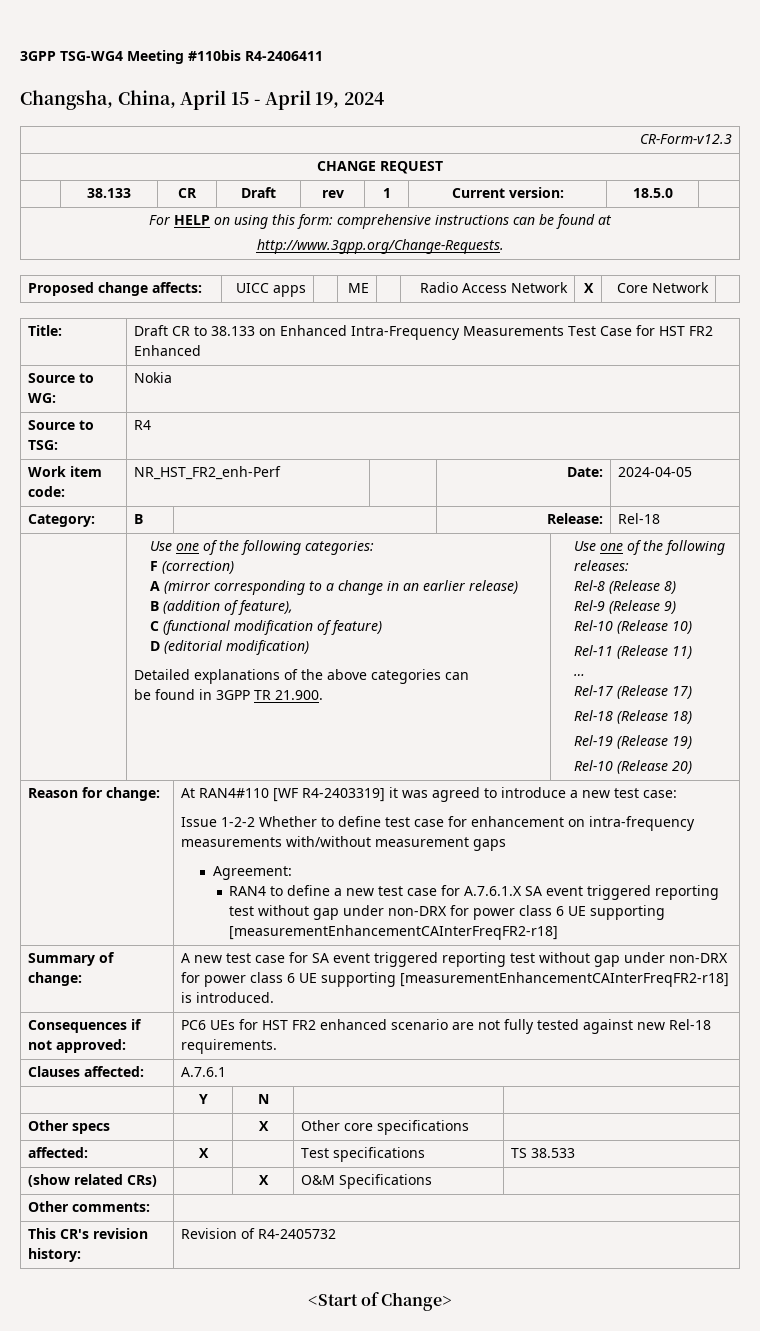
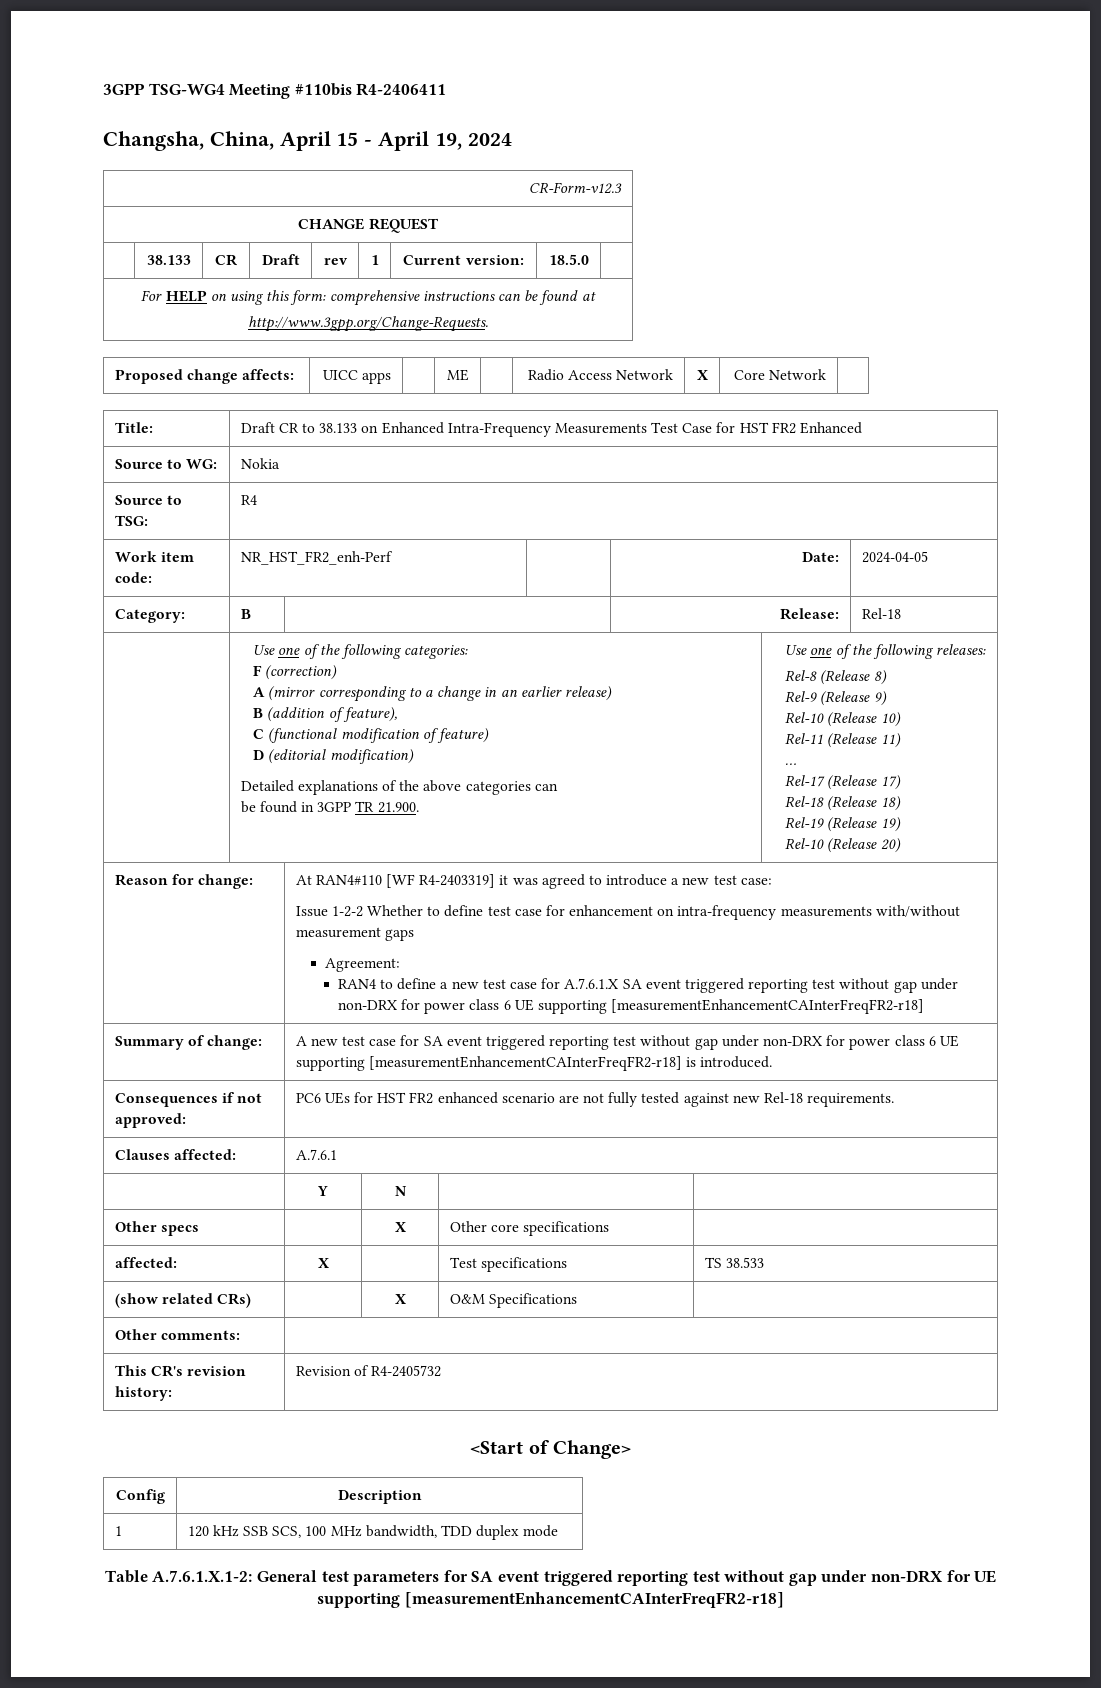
+ Config | Description
+ 1 | 120 kHz SSB SCS, 100 MHz bandwidth, TDD duplex mode
+ Table A.7.6.1.X.1-2: General test parameters for SA event triggered reporting test without gap under non-DRX for UE supporting [measurementEnhancementCAInterFreqFR2-r18]

